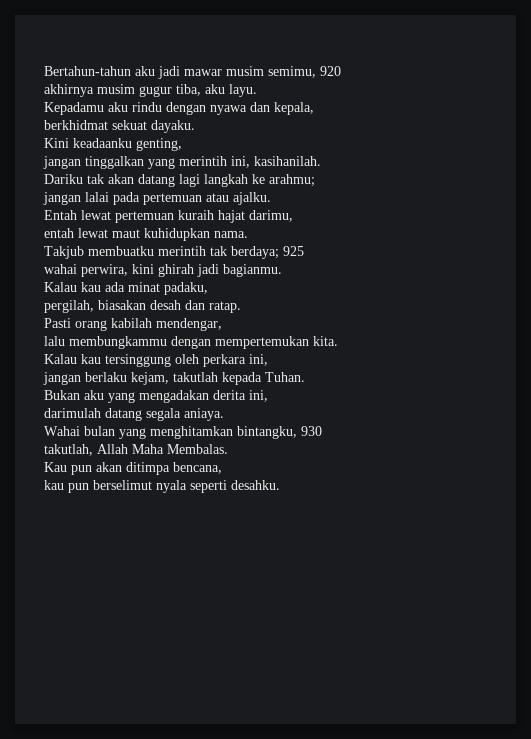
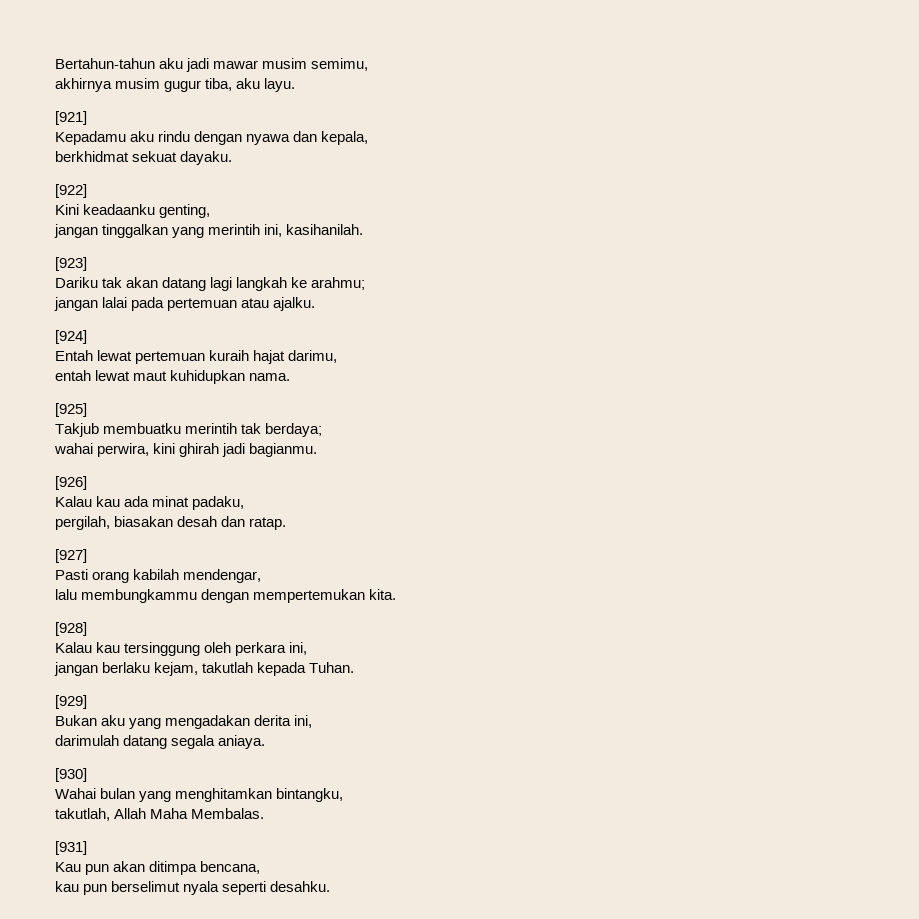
- Bertahun-tahun aku jadi mawar musim semimu, 920
+ Bertahun-tahun aku jadi mawar musim semimu,
+ [921]
+ [922]
+ [923]
+ [924]
+ [925]
- Takjub membuatku merintih tak berdaya; 925
+ Takjub membuatku merintih tak berdaya;
+ [926]
+ [927]
+ [928]
+ [929]
+ [930]
- Wahai bulan yang menghitamkan bintangku, 930
+ Wahai bulan yang menghitamkan bintangku,
+ [931]

